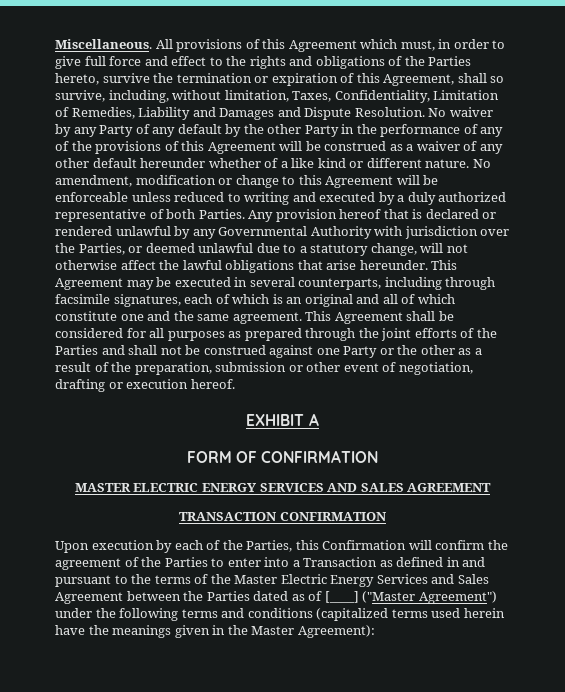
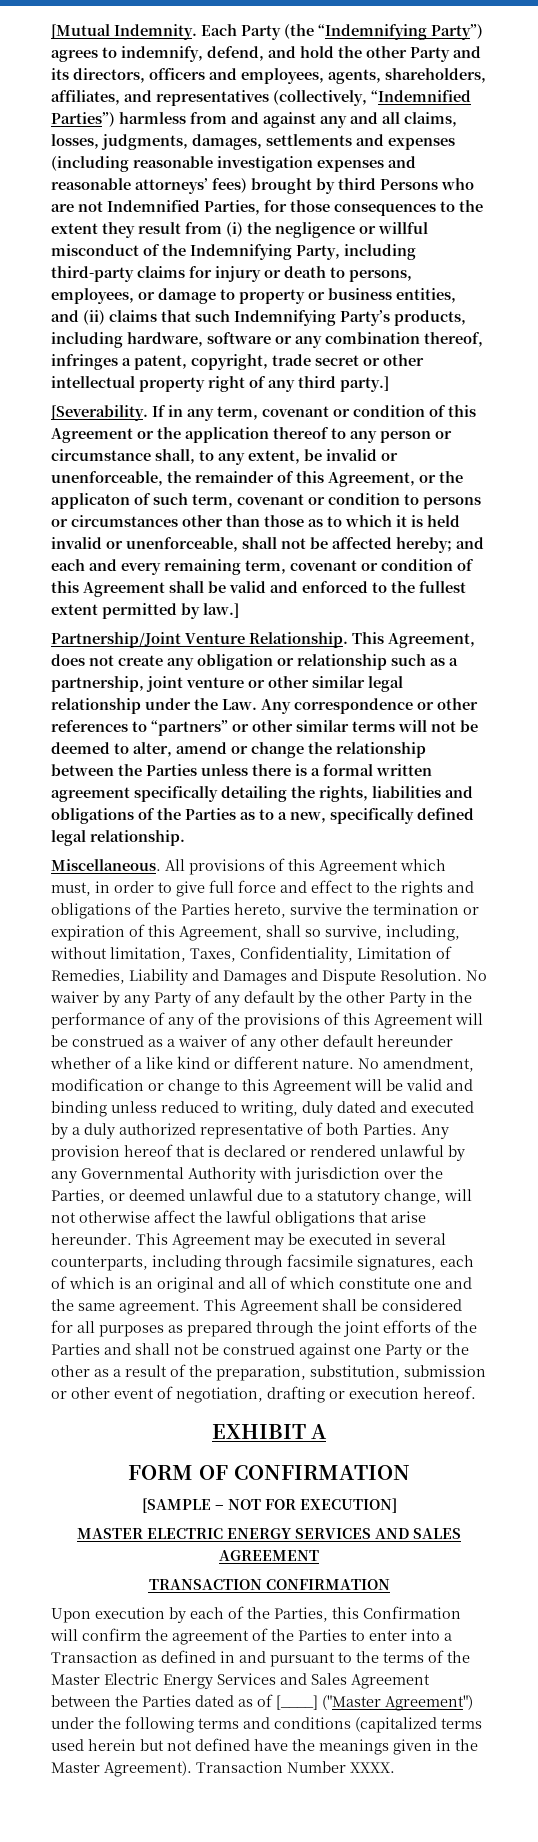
+ [Mutual Indemnity. Each Party (the “Indemnifying Party”) agrees to indemnify, defend, and hold the other Party and its directors, officers and employees, agents, shareholders, affiliates, and representatives (collectively, “Indemnified Parties”) harmless from and against any and all claims, losses, judgments, damages, settlements and expenses (including reasonable investigation expenses and reasonable attorneys’ fees) brought by third Persons who are not Indemnified Parties, for those consequences to the extent they result from (i) the negligence or willful misconduct of the Indemnifying Party, including third-party claims for injury or death to persons, employees, or damage to property or business entities, and (ii) claims that such Indemnifying Party’s products, including hardware, software or any combination thereof, infringes a patent, copyright, trade secret or other intellectual property right of any third party.]
+ [Severability. If in any term, covenant or condition of this Agreement or the application thereof to any person or circumstance shall, to any extent, be invalid or unenforceable, the remainder of this Agreement, or the applicaton of such term, covenant or condition to persons or circumstances other than those as to which it is held invalid or unenforceable, shall not be affected hereby; and each and every remaining term, covenant or condition of this Agreement shall be valid and enforced to the fullest extent permitted by law.]
+ Partnership/Joint Venture Relationship. This Agreement, does not create any obligation or relationship such as a partnership, joint venture or other similar legal relationship under the Law. Any correspondence or other references to “partners” or other similar terms will not be deemed to alter, amend or change the relationship between the Parties unless there is a formal written agreement specifically detailing the rights, liabilities and obligations of the Parties as to a new, specifically defined legal relationship.
- No amendment, modification or change to this Agreement will be enforceable unless reduced to writing and executed by a duly authorized representative of both Parties.
+ No amendment, modification or change to this Agreement will be valid and binding unless reduced to writing, duly dated and executed by a duly authorized representative of both Parties.
- This Agreement shall be considered for all purposes as prepared through the joint efforts of the Parties and shall not be construed against one Party or the other as a result of the preparation, submission or other event of negotiation, drafting or execution hereof.
+ This Agreement shall be considered for all purposes as prepared through the joint efforts of the Parties and shall not be construed against one Party or the other as a result of the preparation, substitution, submission or other event of negotiation, drafting or execution hereof.
+ [SAMPLE – NOT FOR EXECUTION]
- Upon execution by each of the Parties, this Confirmation will confirm the agreement of the Parties to enter into a Transaction as defined in and pursuant to the terms of the Master Electric Energy Services and Sales Agreement between the Parties dated as of [____] ("Master Agreement") under the following terms and conditions (capitalized terms used herein have the meanings given in the Master Agreement):
+ Upon execution by each of the Parties, this Confirmation will confirm the agreement of the Parties to enter into a Transaction as defined in and pursuant to the terms of the Master Electric Energy Services and Sales Agreement between the Parties dated as of [____] ("Master Agreement") under the following terms and conditions (capitalized terms used herein but not defined have the meanings given in the Master Agreement). Transaction Number XXXX.

